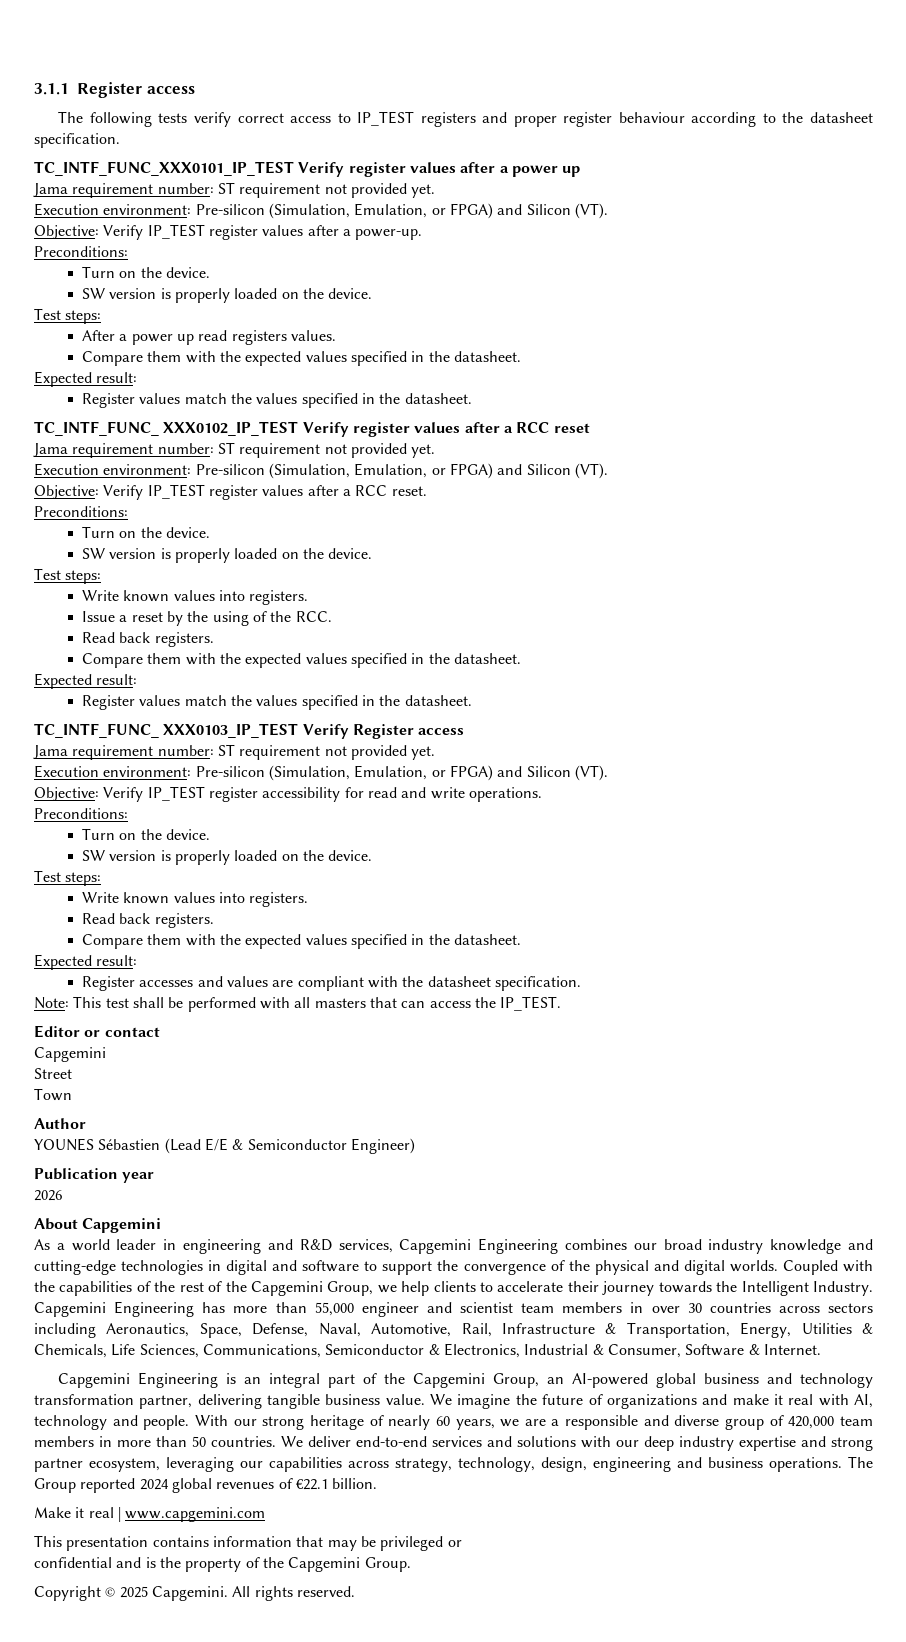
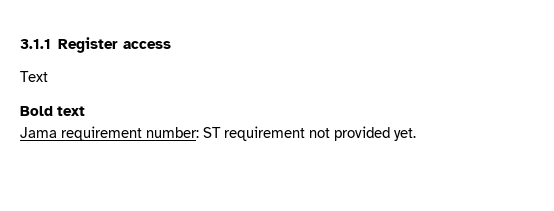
- The following tests verify correct access to IP_TEST registers and proper register behaviour according to the datasheet specification.
- TC_INTF_FUNC_XXX0101_IP_TEST Verify register values after a power up
+ Text
+ Bold text
  Jama requirement number: ST requirement not provided yet.
- Execution environment: Pre-silicon (Simulation, Emulation, or FPGA) and Silicon (VT).
- Objective: Verify IP_TEST register values after a power-up.
- Preconditions:
- Turn on the device.
- SW version is properly loaded on the device.
- Test steps:
- After a power up read registers values.
- Compare them with the expected values specified in the datasheet.
- Expected result:
- Register values match the values specified in the datasheet.
- TC_INTF_FUNC_ XXX0102_IP_TEST Verify register values after a RCC reset
- Jama requirement number: ST requirement not provided yet.
- Execution environment: Pre-silicon (Simulation, Emulation, or FPGA) and Silicon (VT).
- Objective: Verify IP_TEST register values after a RCC reset.
- Preconditions:
- Turn on the device.
- SW version is properly loaded on the device.
- Test steps:
- Write known values into registers.
- Issue a reset by the using of the RCC.
- Read back registers.
- Compare them with the expected values specified in the datasheet.
- Expected result:
- Register values match the values specified in the datasheet.
- TC_INTF_FUNC_ XXX0103_IP_TEST Verify Register access
- Jama requirement number: ST requirement not provided yet.
- Execution environment: Pre-silicon (Simulation, Emulation, or FPGA) and Silicon (VT).
- Objective: Verify IP_TEST register accessibility for read and write operations.
- Preconditions:
- Turn on the device.
- SW version is properly loaded on the device.
- Test steps:
- Write known values into registers.
- Read back registers.
- Compare them with the expected values specified in the datasheet.
- Expected result:
- Register accesses and values are compliant with the datasheet specification.
- Note: This test shall be performed with all masters that can access the IP_TEST.
- Editor or contact
- Capgemini
- Street
- Town
- Author
- YOUNES Sébastien (Lead E/E & Semiconductor Engineer)
- Publication year
- 2026
- About Capgemini
- As a world leader in engineering and R&D services, Capgemini Engineering combines our broad industry knowledge and cutting-edge technologies in digital and software to support the convergence of the physical and digital worlds. Coupled with the capabilities of the rest of the Capgemini Group, we help clients to accelerate their journey towards the Intelligent Industry. Capgemini Engineering has more than 55,000 engineer and scientist team members in over 30 countries across sectors including Aeronautics, Space, Defense, Naval, Automotive, Rail, Infrastructure & Transportation, Energy, Utilities & Chemicals, Life Sciences, Communications, Semiconductor & Electronics, Industrial & Consumer, Software & Internet.
- Capgemini Engineering is an integral part of the Capgemini Group, an AI-powered global business and technology transformation partner, delivering tangible business value. We imagine the future of organizations and make it real with AI, technology and people. With our strong heritage of nearly 60 years, we are a responsible and diverse group of 420,000 team members in more than 50 countries. We deliver end-to-end services and solutions with our deep industry expertise and strong partner ecosystem, leveraging our capabilities across strategy, technology, design, engineering and business operations. The Group reported 2024 global revenues of €22.1 billion.
- Make it real | www.capgemini.com
- This presentation contains information that may be privileged or
- confidential and is the property of the Capgemini Group.
- Copyright © 2025 Capgemini. All rights reserved.

